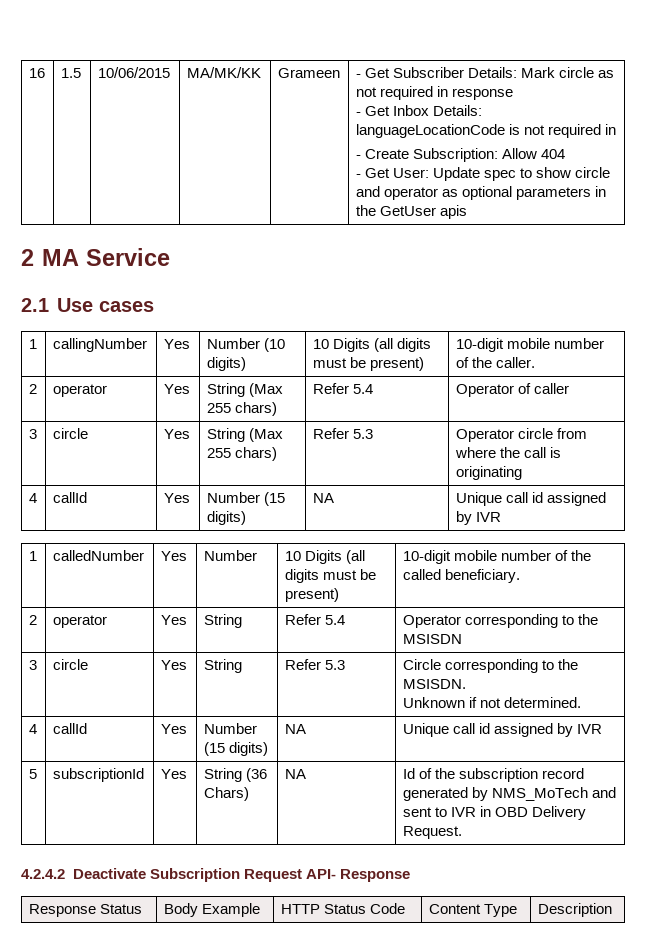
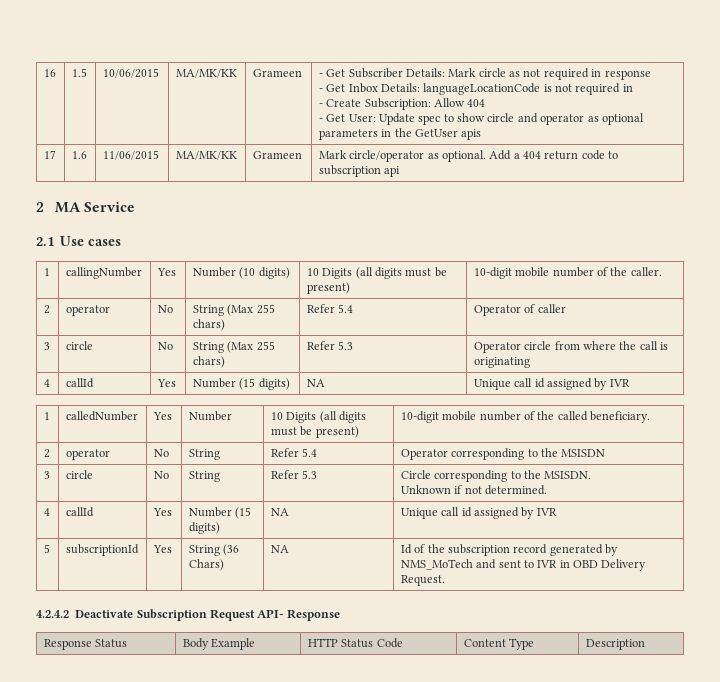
+ 17 | 1.6 | 11/06/2015 | MA/MK/KK | Grameen | Mark circle/operator as optional. Add a 404 return code to subscription api
- 2 | operator | Yes | String (Max 255 chars) | Refer 5.4 | Operator of caller
+ 2 | operator | No | String (Max 255 chars) | Refer 5.4 | Operator of caller
- 3 | circle | Yes | String (Max 255 chars) | Refer 5.3 | Operator circle from where the call is originating
+ 3 | circle | No | String (Max 255 chars) | Refer 5.3 | Operator circle from where the call is originating
- 2 | operator | Yes | String | Refer 5.4 | Operator corresponding to the MSISDN
+ 2 | operator | No | String | Refer 5.4 | Operator corresponding to the MSISDN
- 3 | circle | Yes | String | Refer 5.3 | Circle corresponding to the MSISDN.
+ 3 | circle | No | String | Refer 5.3 | Circle corresponding to the MSISDN.

